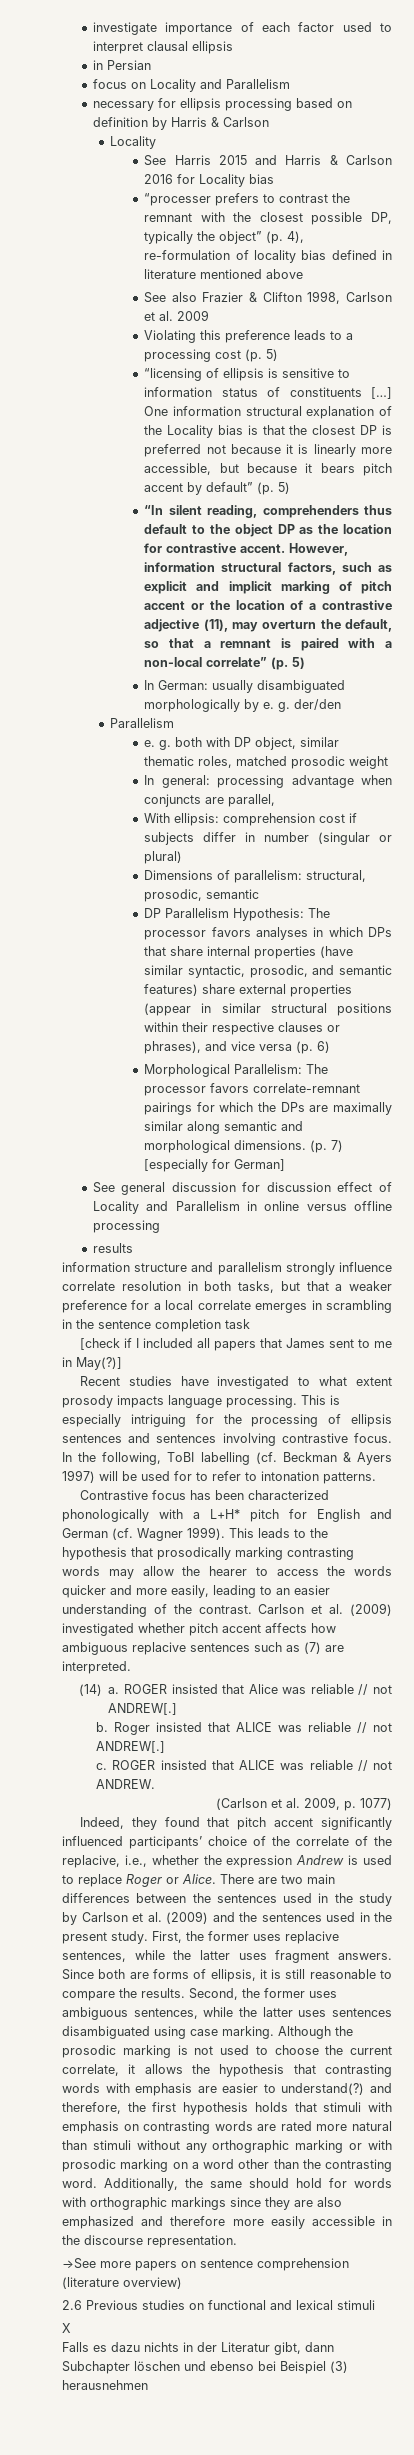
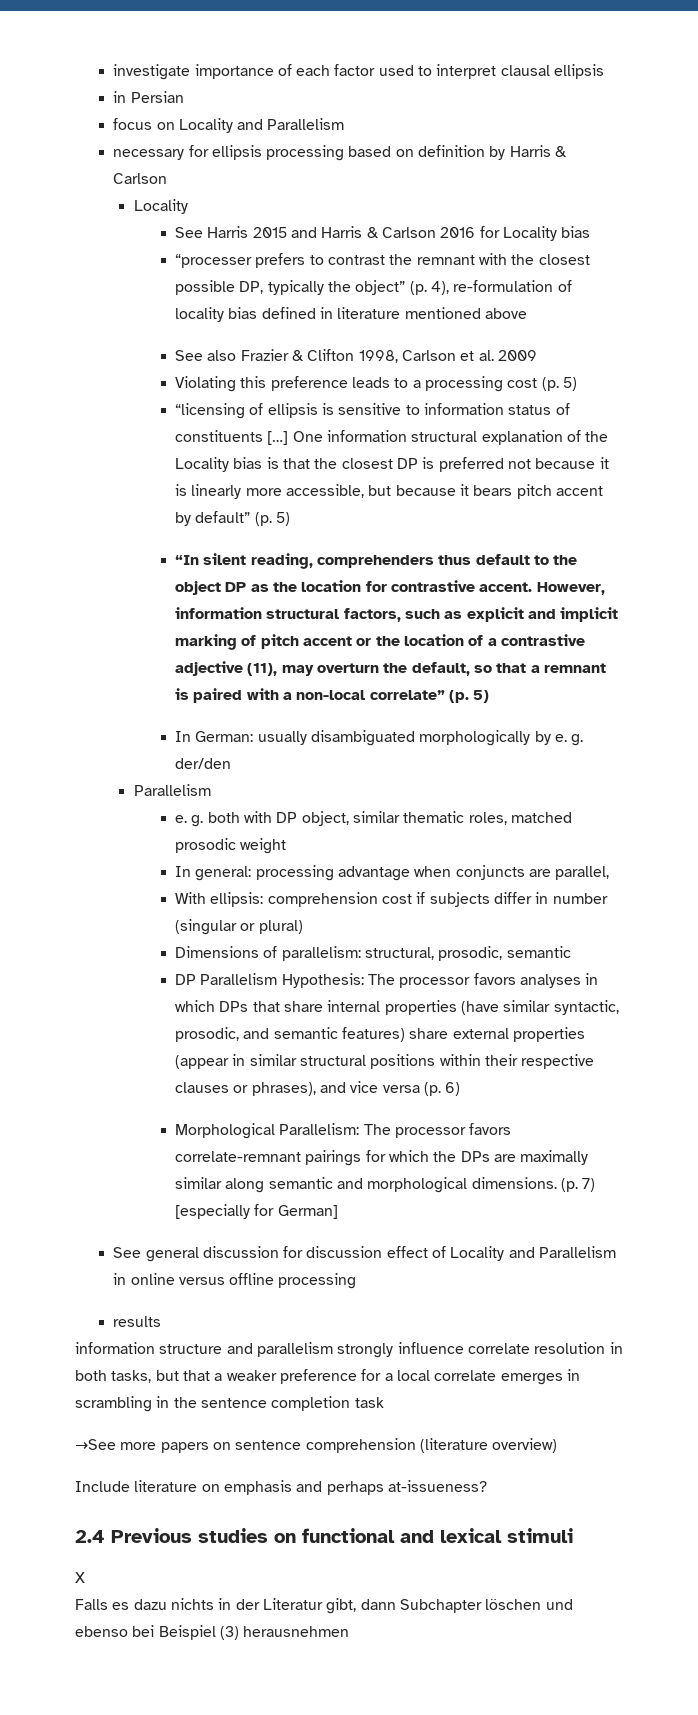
- [check if I included all papers that James sent to me in May(?)]
- Recent studies have investigated to what extent prosody impacts language processing. This is especially intriguing for the processing of ellipsis sentences and sentences involving contrastive focus. In the following, ToBI labelling (cf. Beckman & Ayers 1997) will be used for to refer to intonation patterns.
- Contrastive focus has been characterized phonologically with a L+H* pitch for English and German (cf. Wagner 1999). This leads to the hypothesis that prosodically marking contrasting words may allow the hearer to access the words quicker and more easily, leading to an easier understanding of the contrast. Carlson et al. (2009) investigated whether pitch accent affects how ambiguous replacive sentences such as (7) are interpreted.
- (14) a. ROGER insisted that Alice was reliable // not ANDREW[.]
- b. Roger insisted that ALICE was reliable // not ANDREW[.]
- c. ROGER insisted that ALICE was reliable // not ANDREW.
- (Carlson et al. 2009, p. 1077)
- Indeed, they found that pitch accent significantly influenced participants’ choice of the correlate of the replacive, i.e., whether the expression Andrew is used to replace Roger or Alice. There are two main differences between the sentences used in the study by Carlson et al. (2009) and the sentences used in the present study. First, the former uses replacive sentences, while the latter uses fragment answers. Since both are forms of ellipsis, it is still reasonable to compare the results. Second, the former uses ambiguous sentences, while the latter uses sentences disambiguated using case marking. Although the prosodic marking is not used to choose the current correlate, it allows the hypothesis that contrasting words with emphasis are easier to understand(?) and therefore, the first hypothesis holds that stimuli with emphasis on contrasting words are rated more natural than stimuli without any orthographic marking or with prosodic marking on a word other than the contrasting word. Additionally, the same should hold for words with orthographic markings since they are also emphasized and therefore more easily accessible in the discourse representation.
- 2.6 Previous studies on functional and lexical stimuli
+ Include literature on emphasis and perhaps at-issueness?
+ 2.4 Previous studies on functional and lexical stimuli

